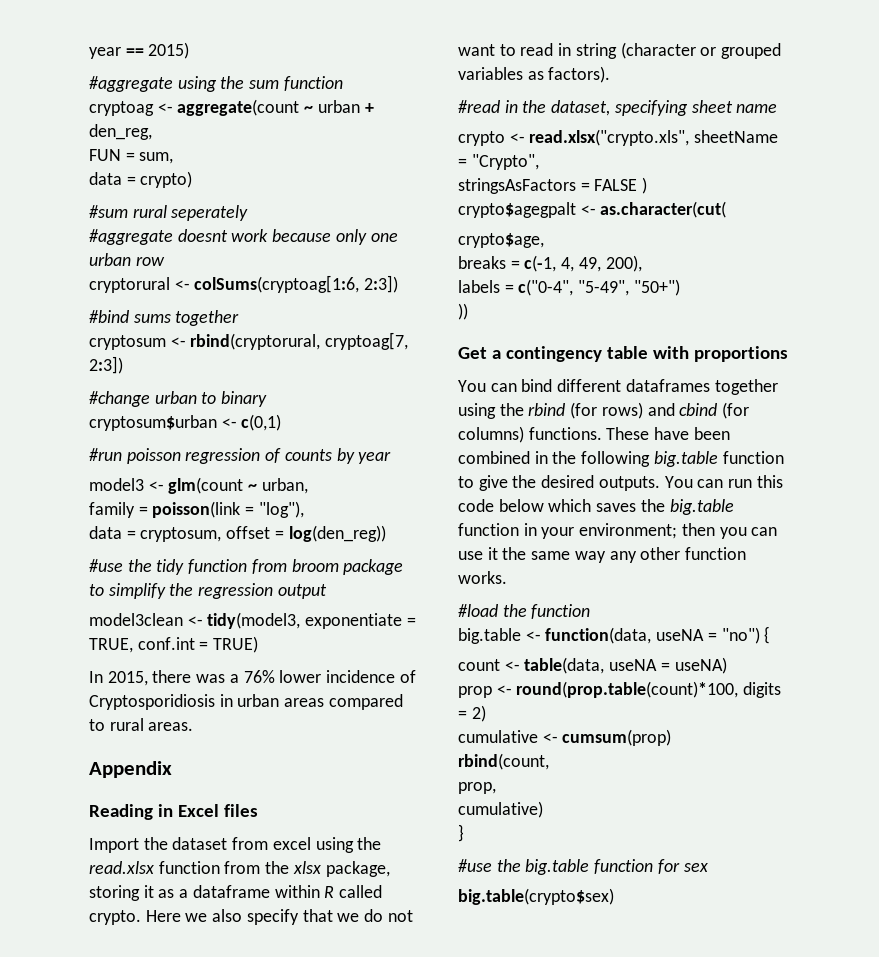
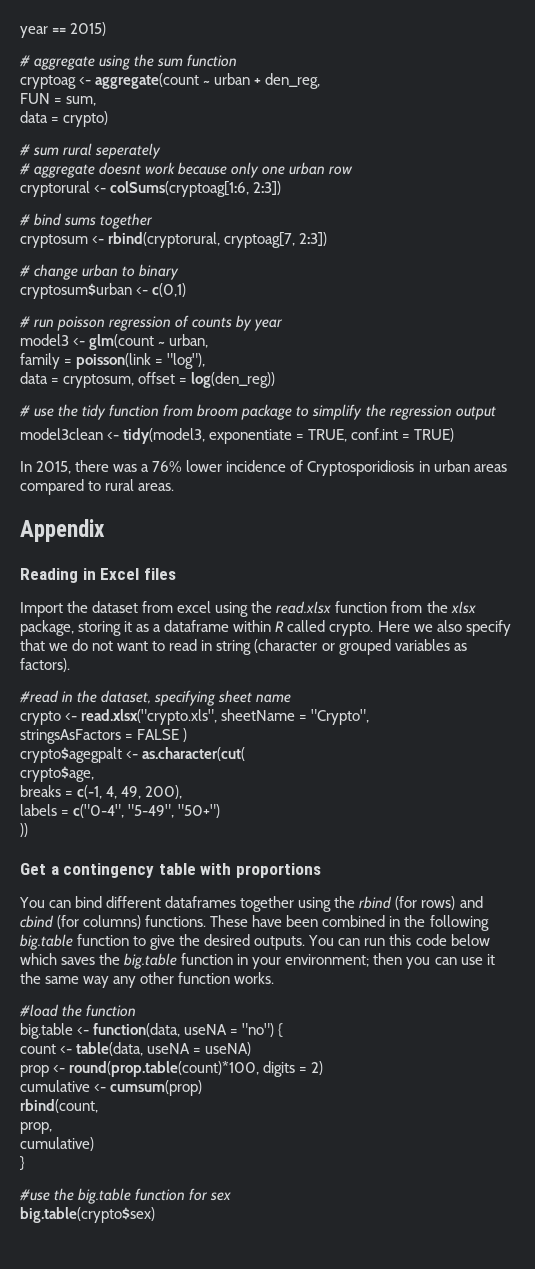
- #aggregate using the sum function
+ # aggregate using the sum function
- #sum rural seperately
+ # sum rural seperately
- #aggregate doesnt work because only one urban row
+ # aggregate doesnt work because only one urban row
- #bind sums together
+ # bind sums together
- #change urban to binary
+ # change urban to binary
- #run poisson regression of counts by year
+ # run poisson regression of counts by year
- #use the tidy function from broom package to simplify the regression output
+ # use the tidy function from broom package to simplify the regression output

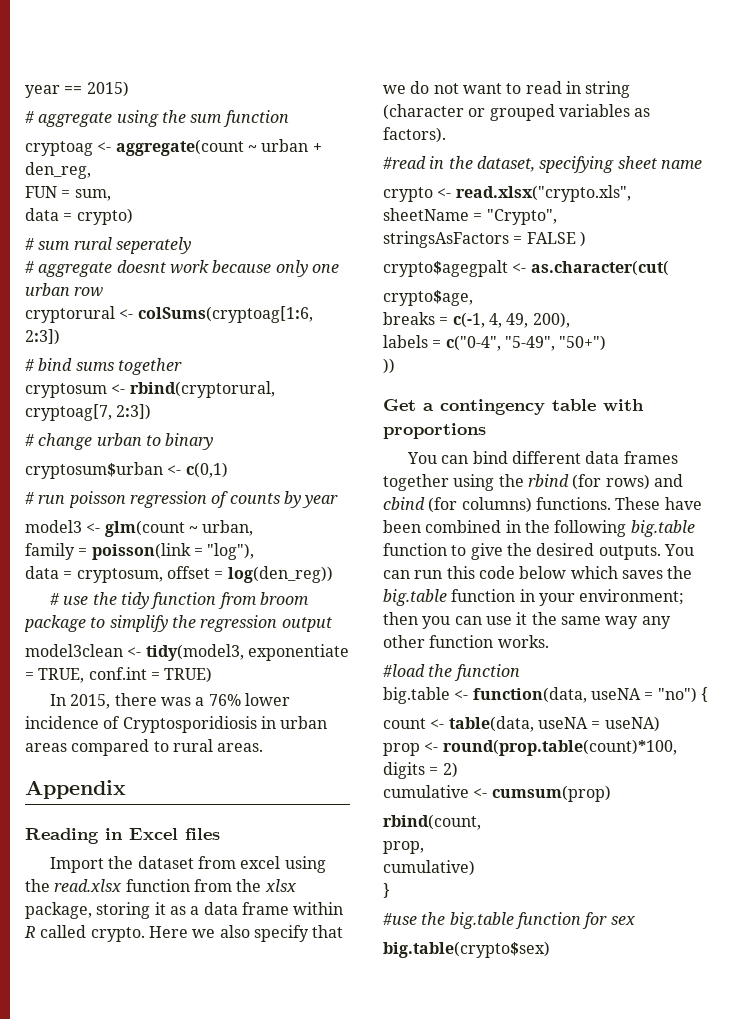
- Import the dataset from excel using the read.xlsx function from the xlsx package, storing it as a dataframe within R called crypto.
+ Import the dataset from excel using the read.xlsx function from the xlsx package, storing it as a data frame within R called crypto.
- You can bind different dataframes together using the rbind (for rows) and cbind (for columns) functions.
+ You can bind different data frames together using the rbind (for rows) and cbind (for columns) functions.

